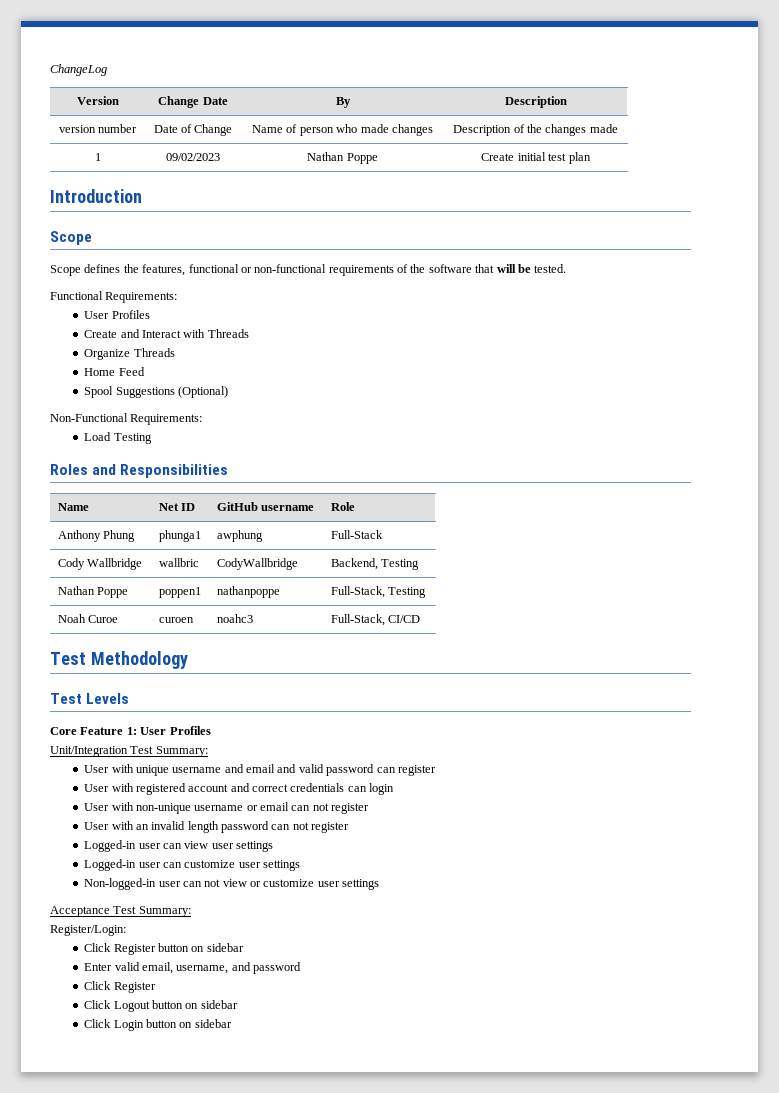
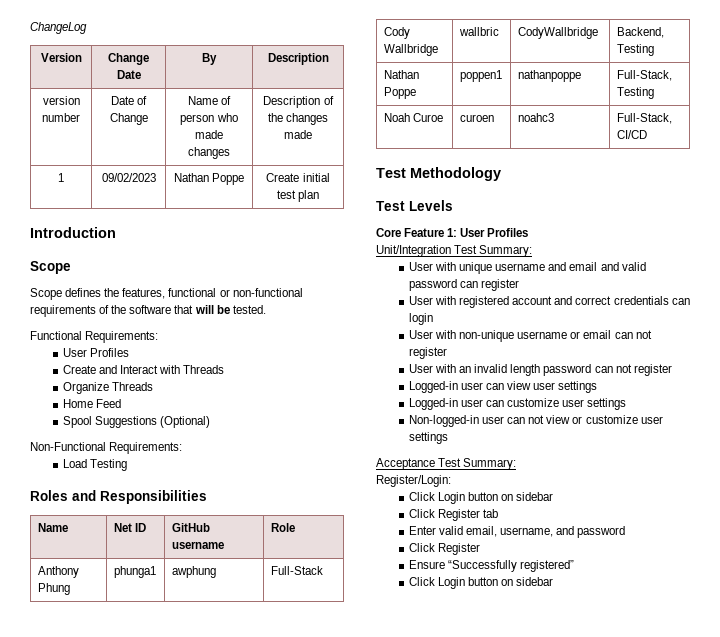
  Register/Login:
- Click Register button on sidebar
+ Click Login button on sidebar
+ Click Register tab
- Click Logout button on sidebar
+ Ensure “Successfully registered”

